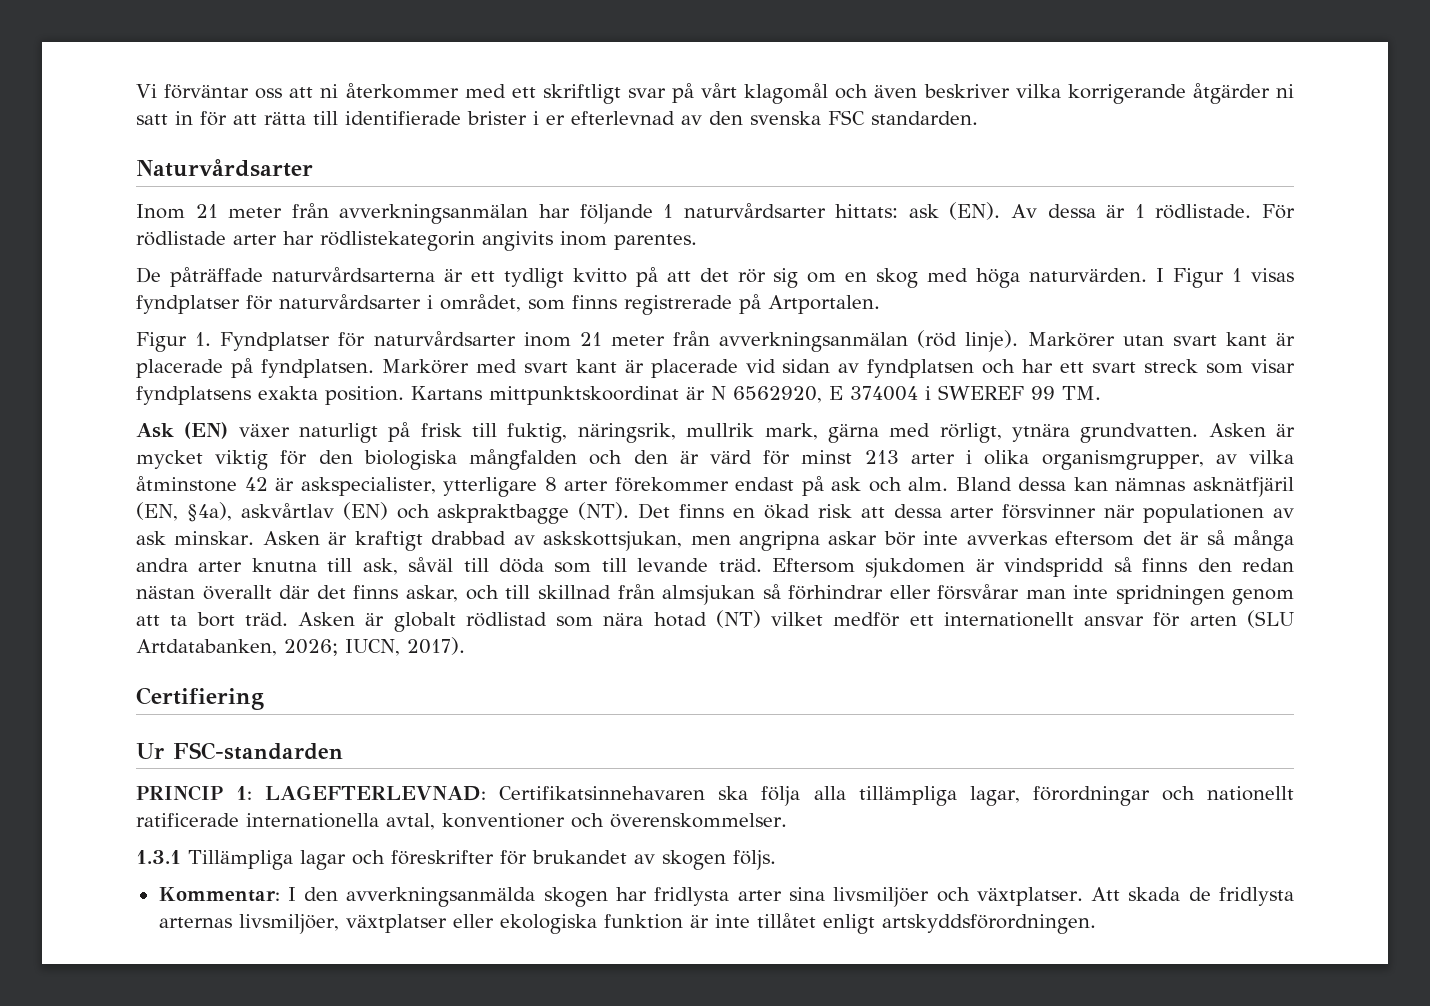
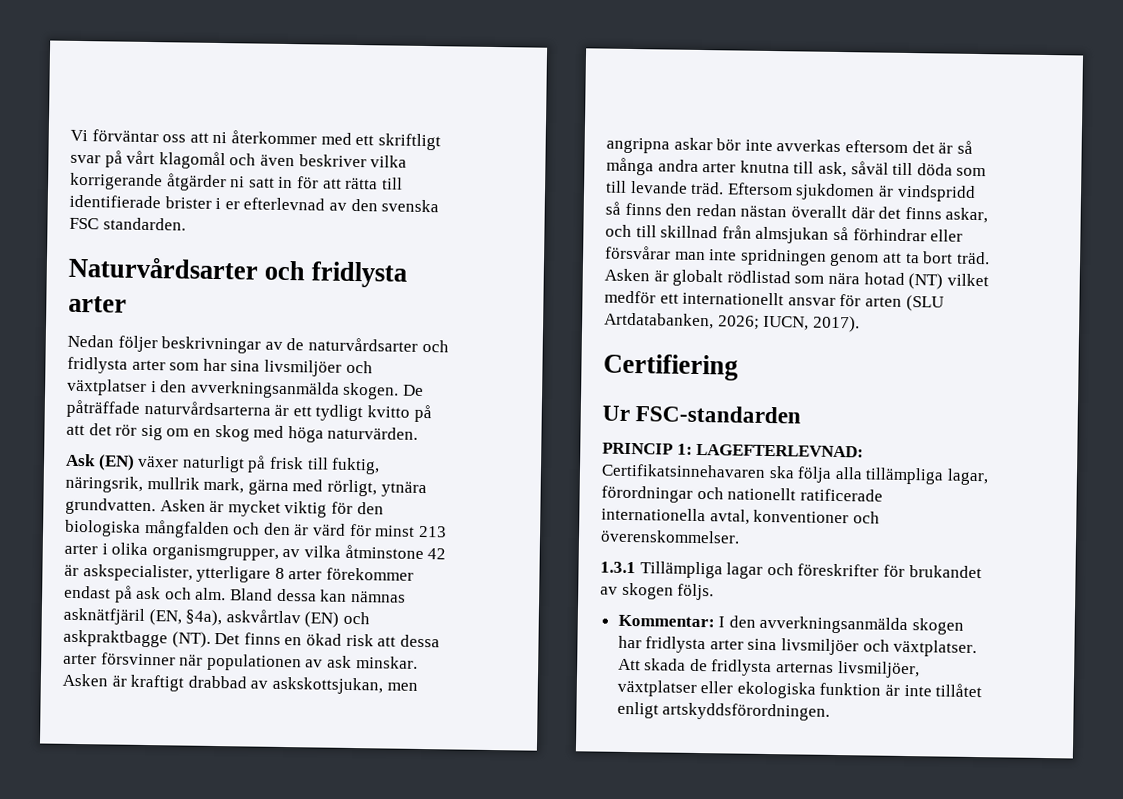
- Naturvårdsarter
- Inom 21 meter från avverkningsanmälan har följande 1 naturvårdsarter hittats: ask (EN). Av dessa är 1 rödlistade. För rödlistade arter har rödlistekategorin angivits inom parentes.
- De påträffade naturvårdsarterna är ett tydligt kvitto på att det rör sig om en skog med höga naturvärden. I Figur 1 visas fyndplatser för naturvårdsarter i området, som finns registrerade på Artportalen.
- Figur 1. Fyndplatser för naturvårdsarter inom 21 meter från avverkningsanmälan (röd linje). Markörer utan svart kant är placerade på fyndplatsen. Markörer med svart kant är placerade vid sidan av fyndplatsen och har ett svart streck som visar fyndplatsens exakta position. Kartans mittpunktskoordinat är N 6562920, E 374004 i SWEREF 99 TM.
+ Naturvårdsarter och fridlysta arter
+ Nedan följer beskrivningar av de naturvårdsarter och fridlysta arter som har sina livsmiljöer och växtplatser i den avverkningsanmälda skogen. De påträffade naturvårdsarterna är ett tydligt kvitto på att det rör sig om en skog med höga naturvärden.

